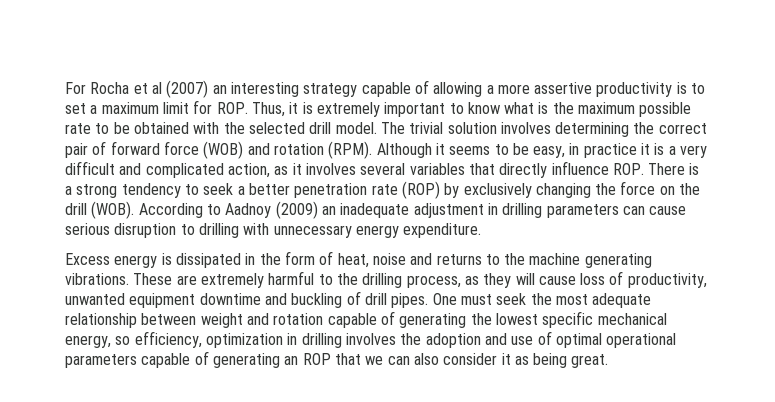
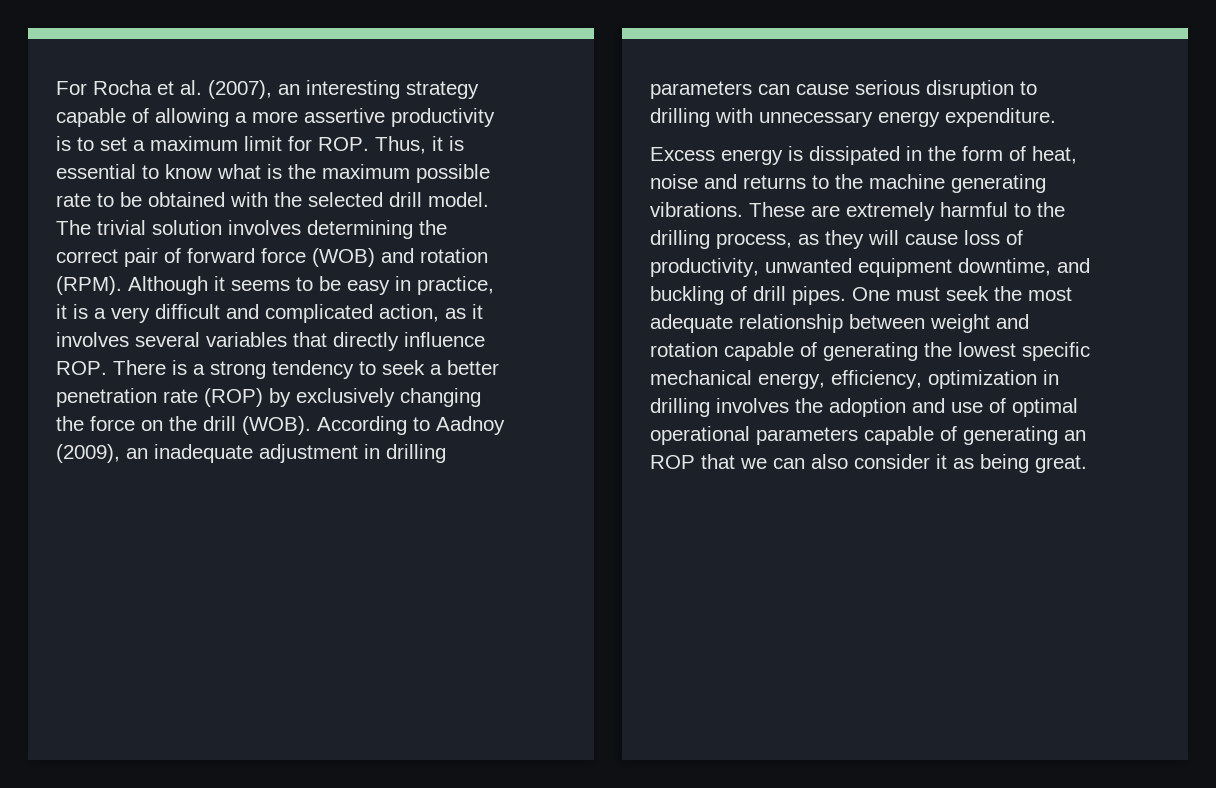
- For Rocha et al (2007) an interesting strategy capable of allowing a more assertive productivity is to set a maximum limit for ROP. Thus, it is extremely important to know what is the maximum possible rate to be obtained with the selected drill model.
+ For Rocha et al. (2007), an interesting strategy capable of allowing a more assertive productivity is to set a maximum limit for ROP. Thus, it is essential to know what is the maximum possible rate to be obtained with the selected drill model.
- Although it seems to be easy, in practice it is a very difficult and complicated action, as it involves several variables that directly influence ROP. There is a strong tendency to seek a better penetration rate (ROP) by exclusively changing the force on the drill (WOB).
+ Although it seems to be easy in practice, it is a very difficult and complicated action, as it involves several variables that directly influence ROP. There is a strong tendency to seek a better penetration rate (ROP) by exclusively changing the force on the drill (WOB).
- According to Aadnoy (2009) an inadequate adjustment in drilling parameters can cause serious disruption to drilling with unnecessary energy expenditure.
+ According to Aadnoy (2009), an inadequate adjustment in drilling parameters can cause serious disruption to drilling with unnecessary energy expenditure.
- These are extremely harmful to the drilling process, as they will cause loss of productivity, unwanted equipment downtime and buckling of drill pipes.
+ These are extremely harmful to the drilling process, as they will cause loss of productivity, unwanted equipment downtime, and buckling of drill pipes.
- One must seek the most adequate relationship between weight and rotation capable of generating the lowest specific mechanical energy, so efficiency, optimization in drilling involves the adoption and use of optimal operational parameters capable of generating an ROP that we can also consider it as being great.
+ One must seek the most adequate relationship between weight and rotation capable of generating the lowest specific mechanical energy, efficiency, optimization in drilling involves the adoption and use of optimal operational parameters capable of generating an ROP that we can also consider it as being great.

